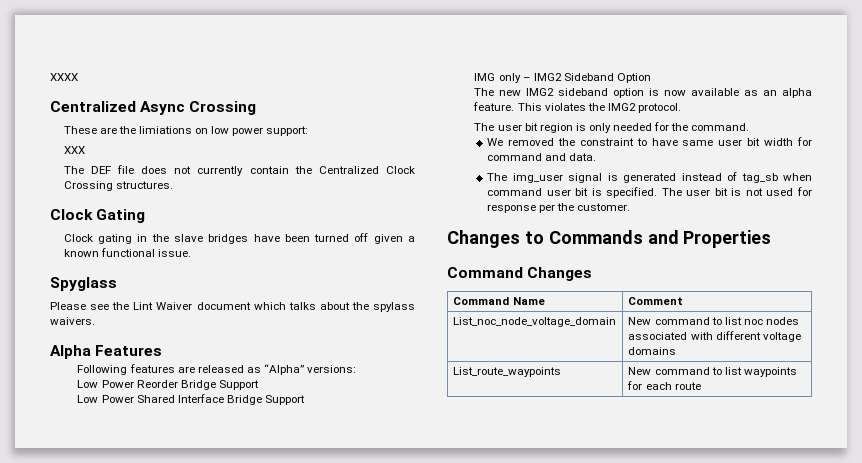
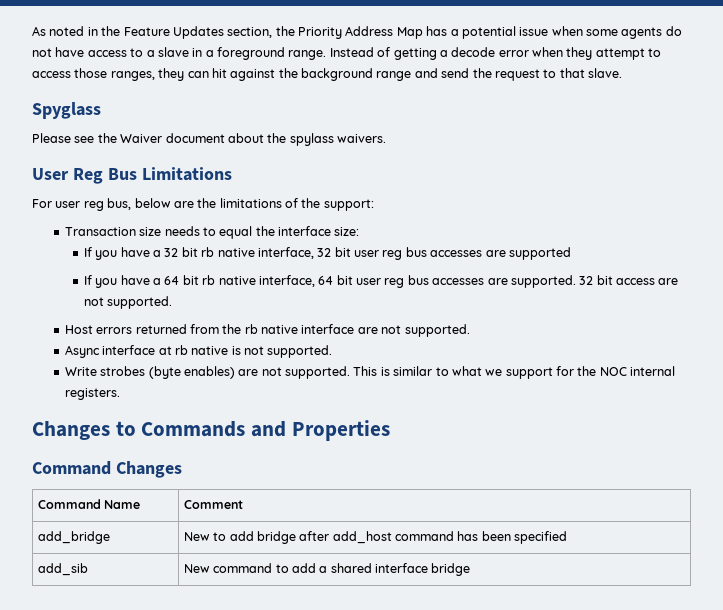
- XXXX
- Centralized Async Crossing
- These are the limiations on low power support:
- XXX
- The DEF file does not currently contain the Centralized Clock Crossing structures.
- Clock Gating
- Clock gating in the slave bridges have been turned off given a known functional issue.
+ As noted in the Feature Updates section, the Priority Address Map has a potential issue when some agents do not have access to a slave in a foreground range. Instead of getting a decode error when they attempt to access those ranges, they can hit against the background range and send the request to that slave.
- Please see the Lint Waiver document which talks about the spylass waivers.
+ Please see the Waiver document about the spylass waivers.
- Alpha Features
- Following features are released as “Alpha” versions:
- Low Power Reorder Bridge Support
- Low Power Shared Interface Bridge Support
- IMG only – IMG2 Sideband Option
- The new IMG2 sideband option is now available as an alpha feature. This violates the IMG2 protocol.
- The user bit region is only needed for the command.
- We removed the constraint to have same user bit width for command and data.
- The img_user signal is generated instead of tag_sb when command user bit is specified. The user bit is not used for response per the customer.
+ User Reg Bus Limitations
+ For user reg bus, below are the limitations of the support:
+ Transaction size needs to equal the interface size:
+ If you have a 32 bit rb native interface, 32 bit user reg bus accesses are supported
+ If you have a 64 bit rb native interface, 64 bit user reg bus accesses are supported. 32 bit access are not supported.
+ Host errors returned from the rb native interface are not supported.
+ Async interface at rb native is not supported.
+ Write strobes (byte enables) are not supported. This is similar to what we support for the NOC internal registers.
- List_noc_node_voltage_domain | New command to list noc nodes associated with different voltage domains
- List_route_waypoints | New command to list waypoints for each route
+ add_bridge | New to add bridge after add_host command has been specified
+ add_sib | New command to add a shared interface bridge

